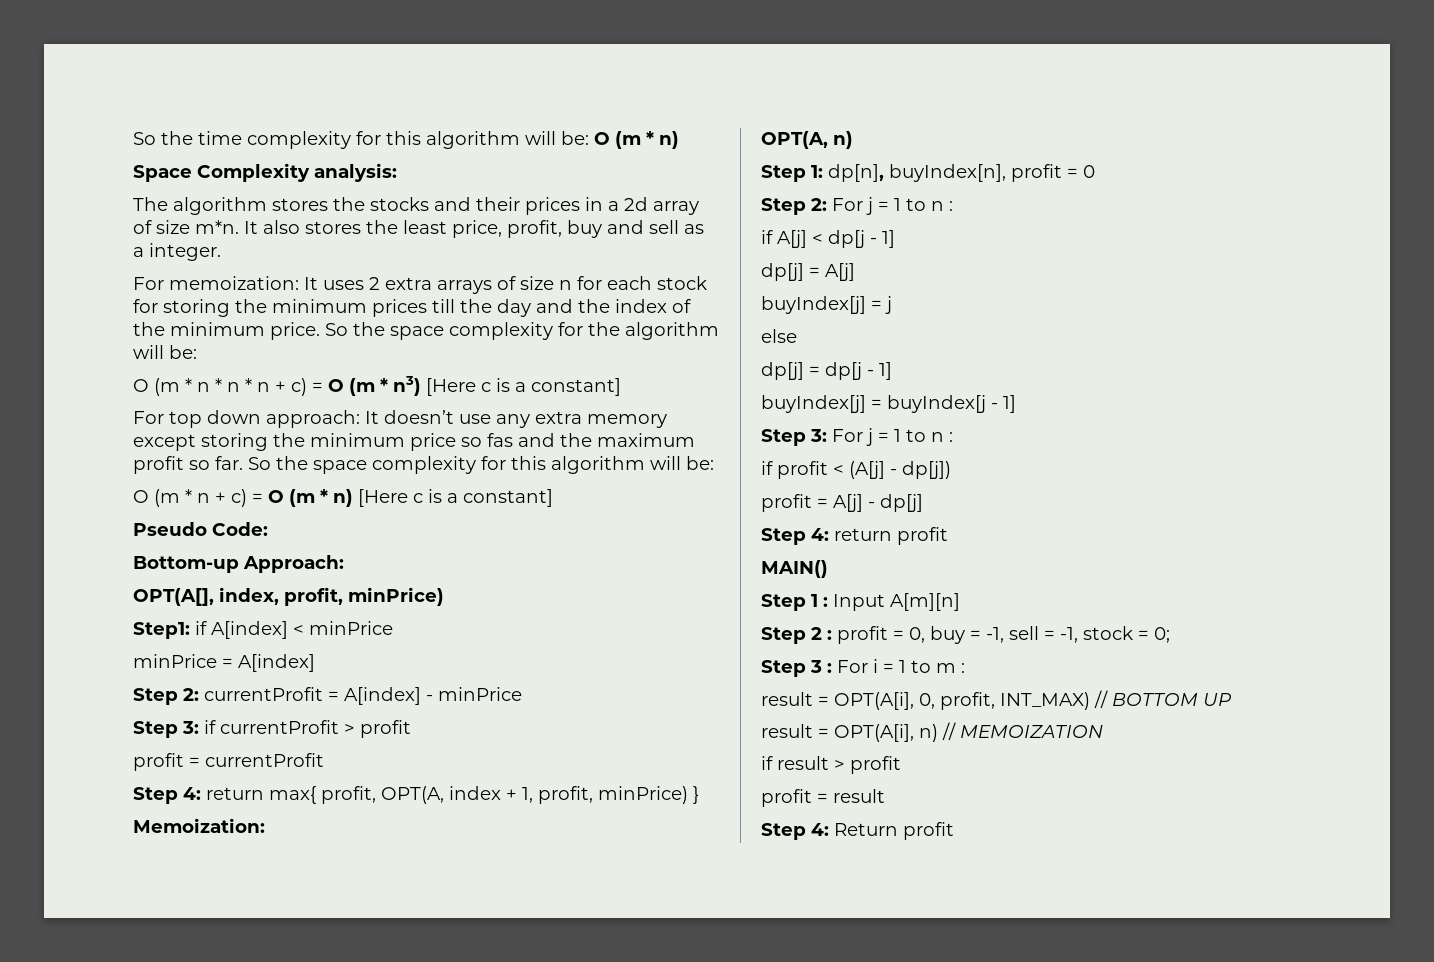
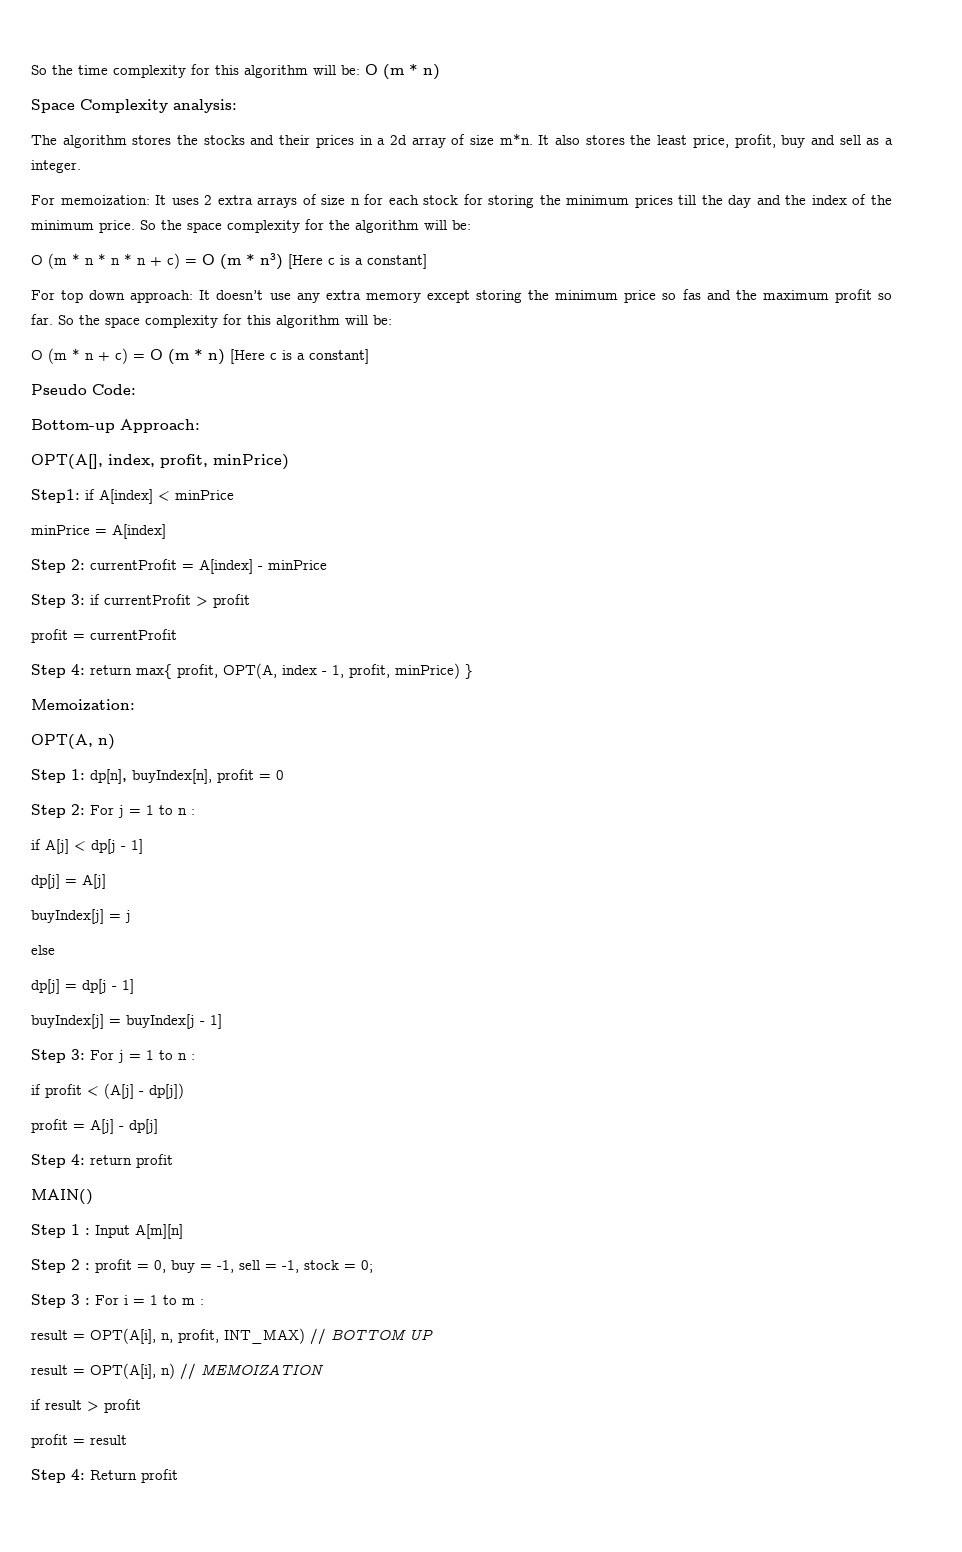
- Step 4: return max{ profit, OPT(A, index + 1, profit, minPrice) }
+ Step 4: return max{ profit, OPT(A, index - 1, profit, minPrice) }
- result = OPT(A[i], 0, profit, INT_MAX) // BOTTOM UP
+ result = OPT(A[i], n, profit, INT_MAX) // BOTTOM UP

